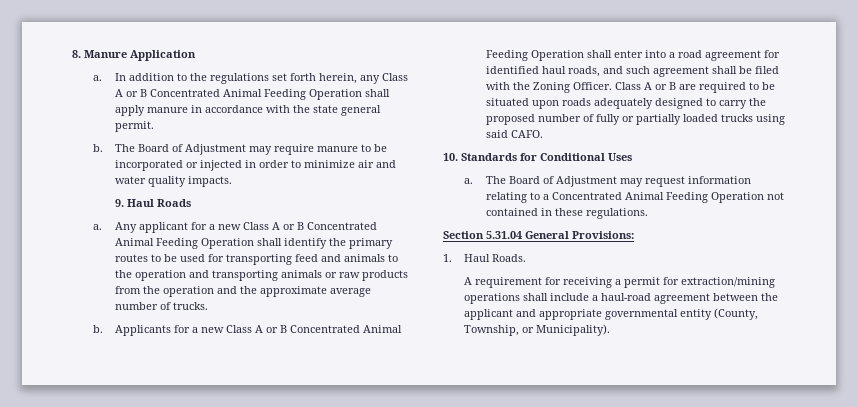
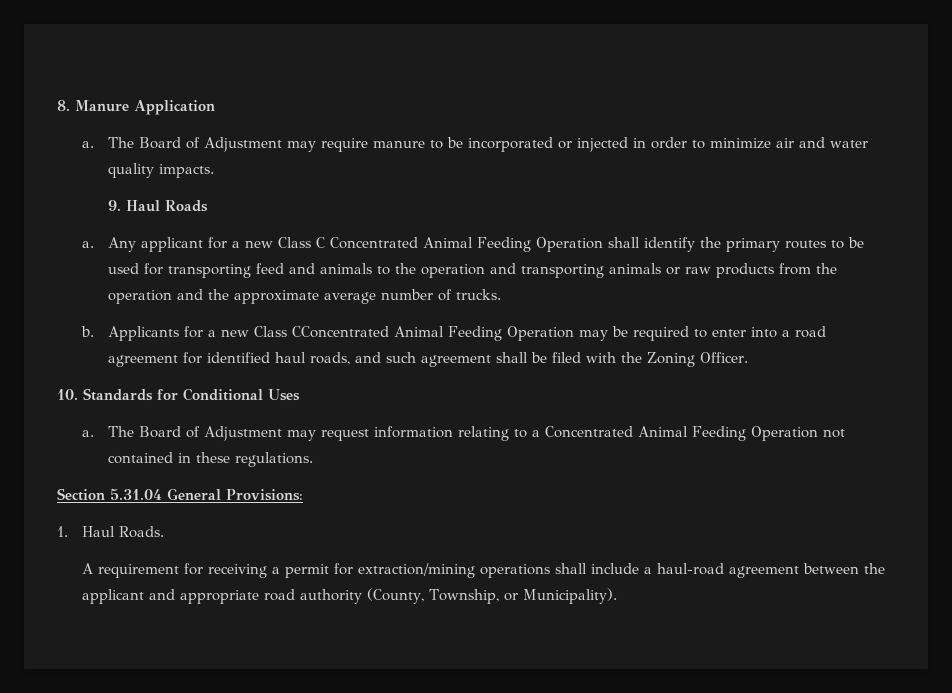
- In addition to the regulations set forth herein, any Class A or B Concentrated Animal Feeding Operation shall apply manure in accordance with the state general permit.
- b.
- Any applicant for a new Class A or B Concentrated Animal Feeding Operation shall identify the primary routes to be used for transporting feed and animals to the operation and transporting animals or raw products from the operation and the approximate average number of trucks.
+ Any applicant for a new Class C Concentrated Animal Feeding Operation shall identify the primary routes to be used for transporting feed and animals to the operation and transporting animals or raw products from the operation and the approximate average number of trucks.
- Applicants for a new Class A or B Concentrated Animal Feeding Operation shall enter into a road agreement for identified haul roads, and such agreement shall be filed with the Zoning Officer. Class A or B are required to be situated upon roads adequately designed to carry the proposed number of fully or partially loaded trucks using said CAFO.
+ Applicants for a new Class CConcentrated Animal Feeding Operation may be required to enter into a road agreement for identified haul roads, and such agreement shall be filed with the Zoning Officer.
- A requirement for receiving a permit for extraction/mining operations shall include a haul-road agreement between the applicant and appropriate governmental entity (County, Township, or Municipality).
+ A requirement for receiving a permit for extraction/mining operations shall include a haul-road agreement between the applicant and appropriate road authority (County, Township, or Municipality).

